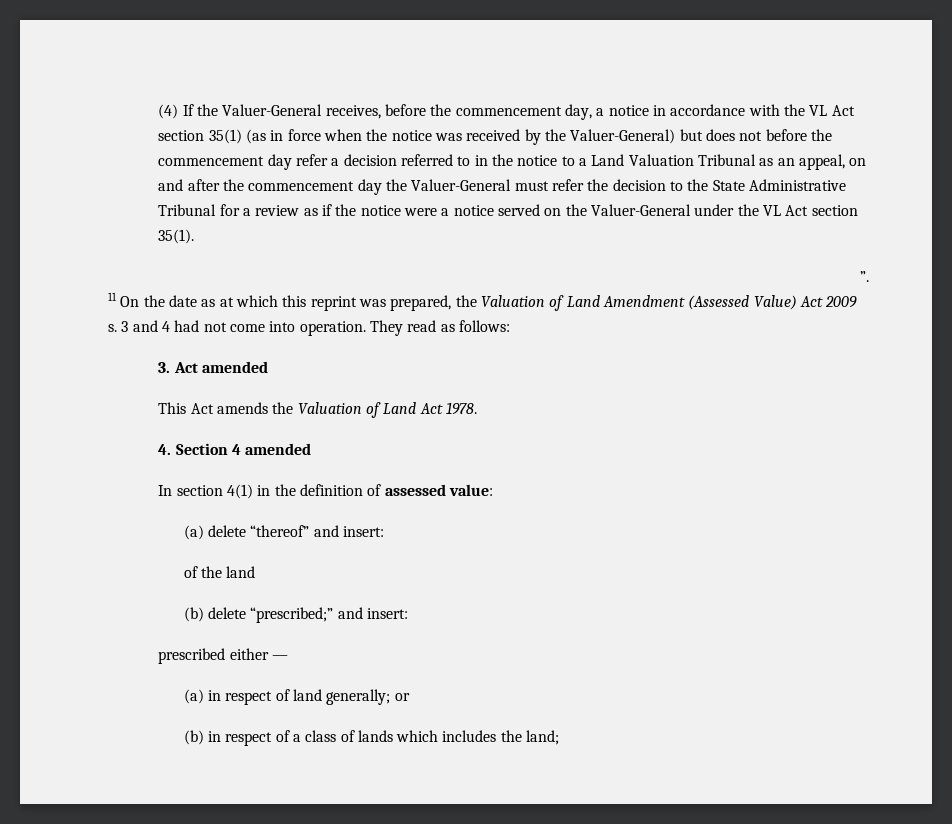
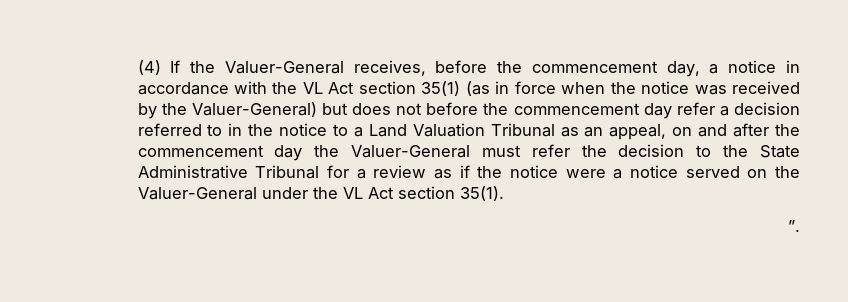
- 11 On the date as at which this reprint was prepared, the Valuation of Land Amendment (Assessed Value) Act 2009 s. 3 and 4 had not come into operation. They read as follows:
- 3. Act amended
- This Act amends the Valuation of Land Act 1978.
- 4. Section 4 amended
- In section 4(1) in the definition of assessed value:
- (a) delete “thereof” and insert:
- of the land
- (b) delete “prescribed;” and insert:
- prescribed either —
- (a) in respect of land generally; or
- (b) in respect of a class of lands which includes the land;

